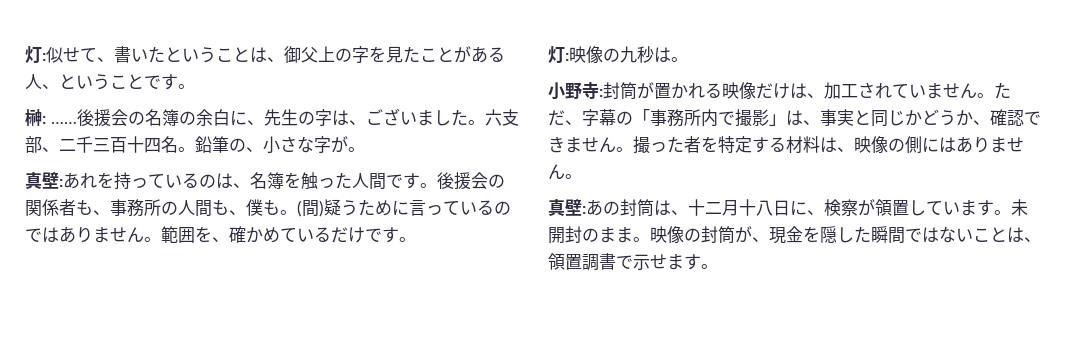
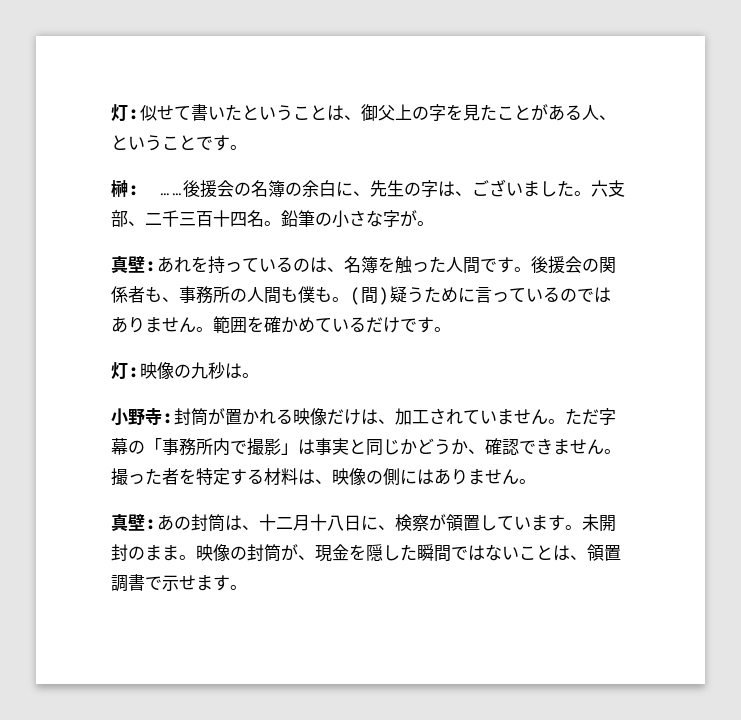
- 灯:似せて、書いたということは、御父上の字を見たことがある人、ということです。
+ 灯:似せて書いたということは、御父上の字を見たことがある人、ということです。
- 鉛筆の、小さな字が。
+ 鉛筆の小さな字が。
- 後援会の関係者も、事務所の人間も、僕も。
+ 後援会の関係者も、事務所の人間も僕も。
- 範囲を、確かめているだけです。
+ 範囲を確かめているだけです。
- ただ、字幕の「事務所内で撮影」は、事実と同じかどうか、確認できません。
+ ただ字幕の「事務所内で撮影」は事実と同じかどうか、確認できません。

